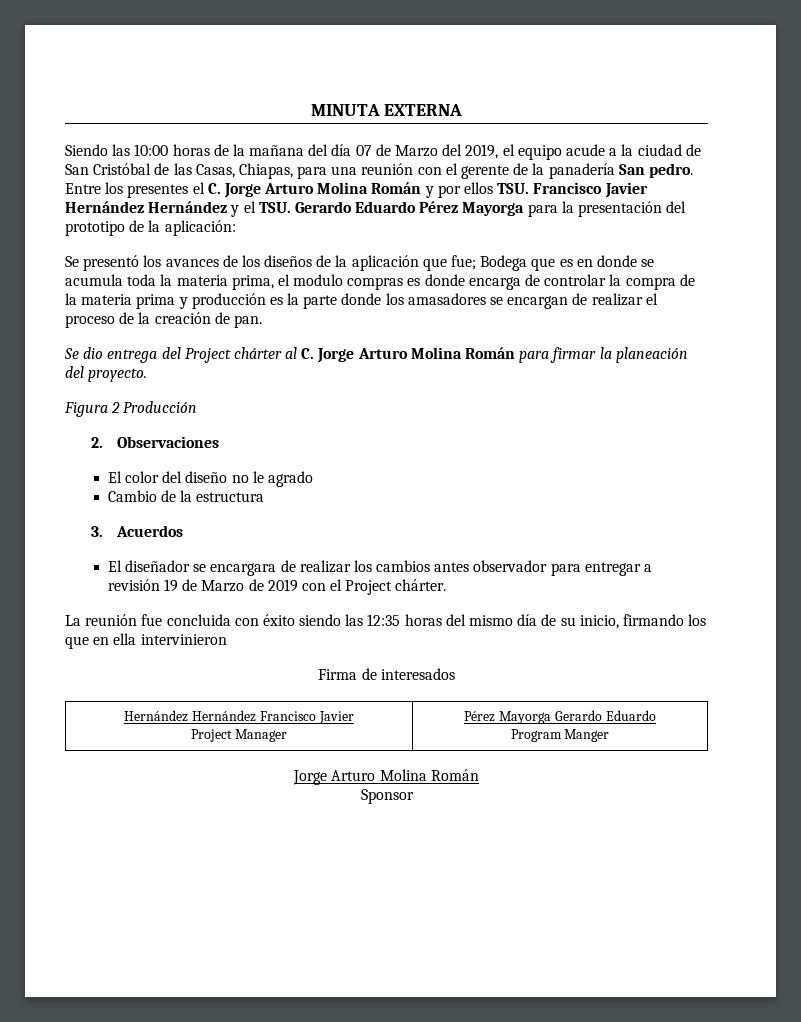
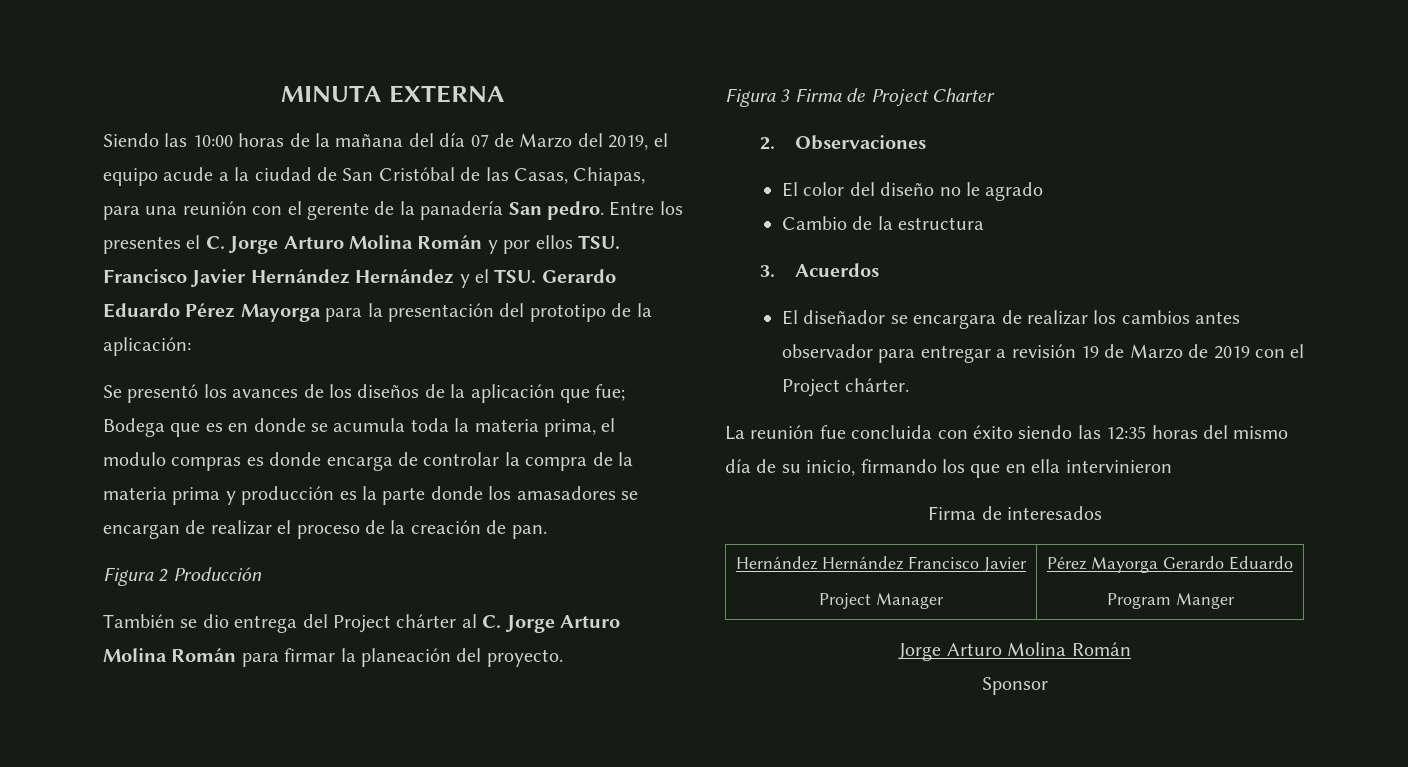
- Se dio entrega del Project chárter al C. Jorge Arturo Molina Román para firmar la planeación del proyecto.
+ Figura 2 Producción
+ También se dio entrega del Project chárter al C. Jorge Arturo Molina Román para firmar la planeación del proyecto.
- Figura 2 Producción
+ Figura 3 Firma de Project Charter

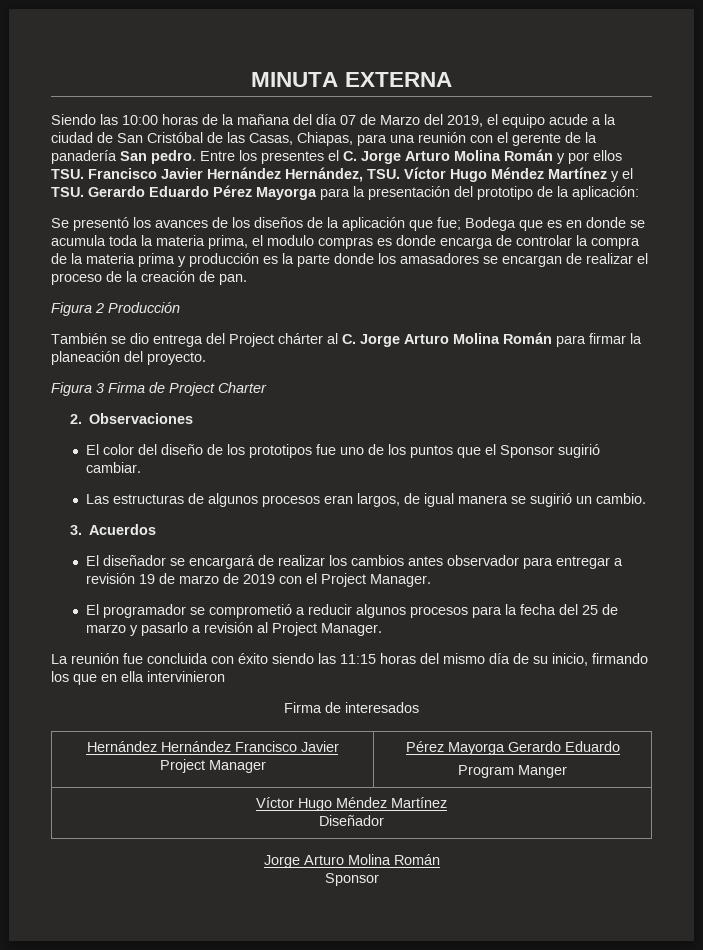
- Entre los presentes el C. Jorge Arturo Molina Román y por ellos TSU. Francisco Javier Hernández Hernández y el TSU. Gerardo Eduardo Pérez Mayorga para la presentación del prototipo de la aplicación:
+ Entre los presentes el C. Jorge Arturo Molina Román y por ellos TSU. Francisco Javier Hernández Hernández, TSU. Víctor Hugo Méndez Martínez y el TSU. Gerardo Eduardo Pérez Mayorga para la presentación del prototipo de la aplicación:
- El color del diseño no le agrado
- Cambio de la estructura
+ El color del diseño de los prototipos fue uno de los puntos que el Sponsor sugirió cambiar.
+ Las estructuras de algunos procesos eran largos, de igual manera se sugirió un cambio.
- El diseñador se encargara de realizar los cambios antes observador para entregar a revisión 19 de Marzo de 2019 con el Project chárter.
+ El diseñador se encargará de realizar los cambios antes observador para entregar a revisión 19 de marzo de 2019 con el Project Manager.
+ El programador se comprometió a reducir algunos procesos para la fecha del 25 de marzo y pasarlo a revisión al Project Manager.
- La reunión fue concluida con éxito siendo las 12:35 horas del mismo día de su inicio, firmando los que en ella intervinieron
+ La reunión fue concluida con éxito siendo las 11:15 horas del mismo día de su inicio, firmando los que en ella intervinieron
  Hernández Hernández Francisco Javier
  Project Manager | Pérez Mayorga Gerardo Eduardo
  Program Manger
+ Víctor Hugo Méndez Martínez
+ Diseñador

